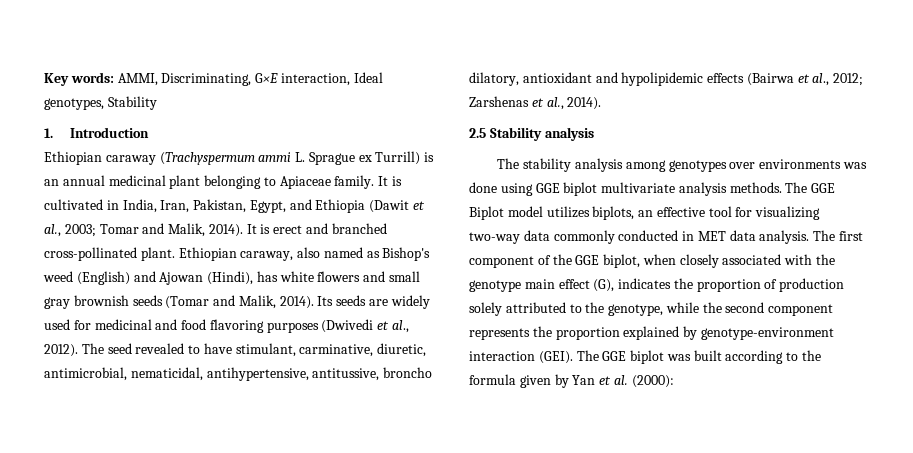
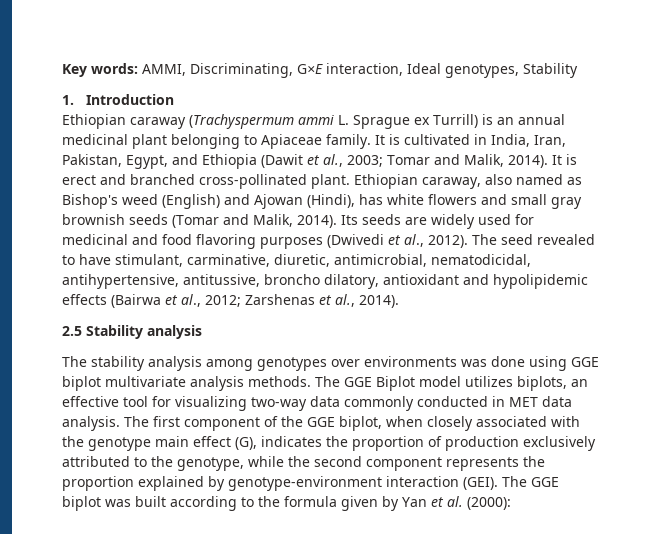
- The seed revealed to have stimulant, carminative, diuretic, antimicrobial, nematicidal, antihypertensive, antitussive, broncho dilatory, antioxidant and hypolipidemic effects (Bairwa et al., 2012; Zarshenas et al., 2014).
+ The seed revealed to have stimulant, carminative, diuretic, antimicrobial, nematodicidal, antihypertensive, antitussive, broncho dilatory, antioxidant and hypolipidemic effects (Bairwa et al., 2012; Zarshenas et al., 2014).
- The first component of the GGE biplot, when closely associated with the genotype main effect (G), indicates the proportion of production solely attributed to the genotype, while the second component represents the proportion explained by genotype-environment interaction (GEI).
+ The first component of the GGE biplot, when closely associated with the genotype main effect (G), indicates the proportion of production exclusively attributed to the genotype, while the second component represents the proportion explained by genotype-environment interaction (GEI).

